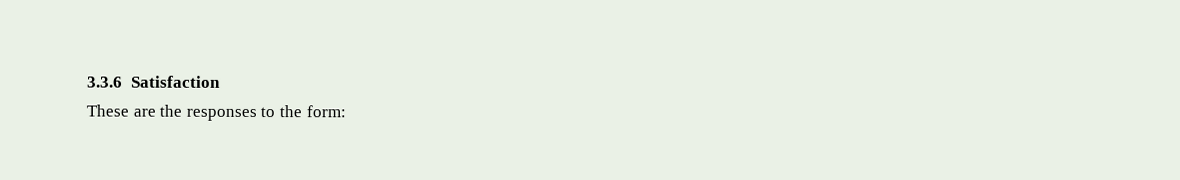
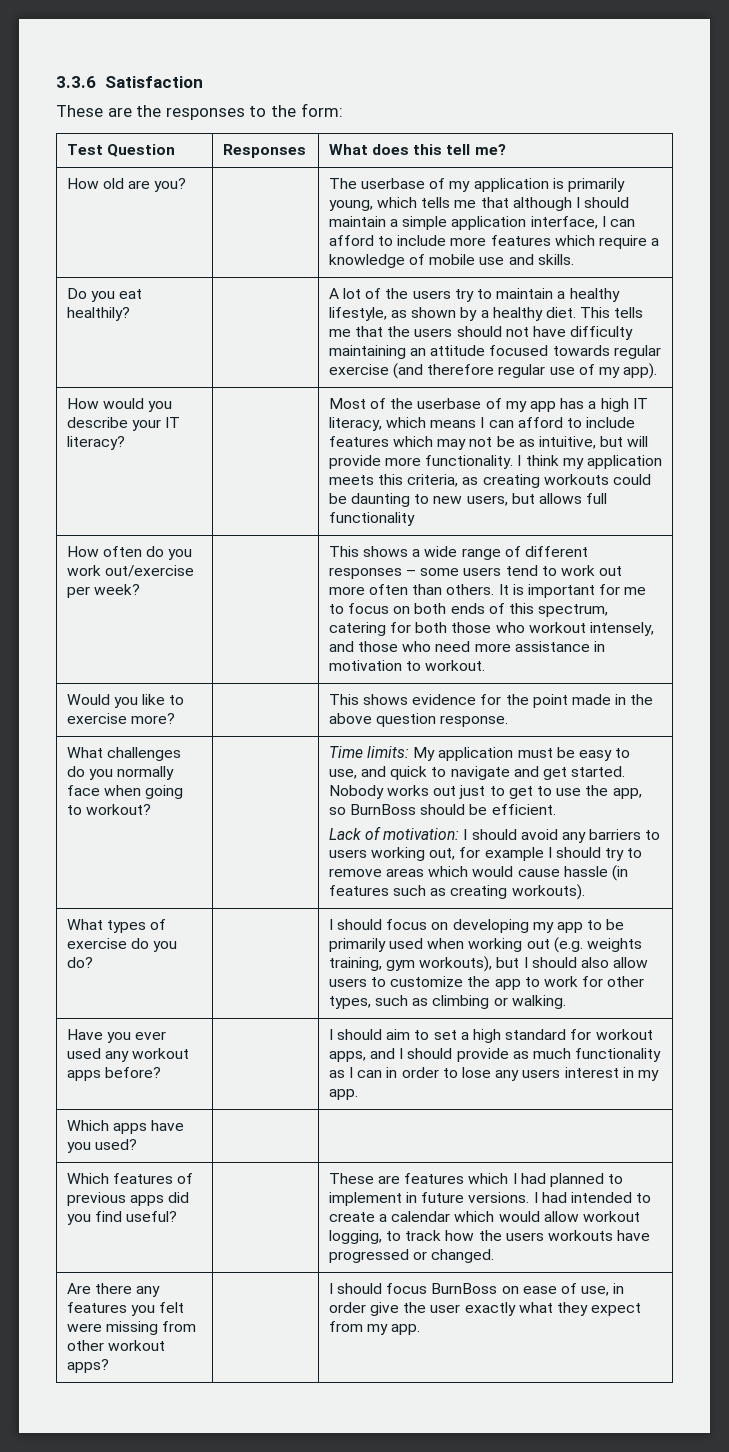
+ Test Question | Responses | What does this tell me?
+ How old are you? | | The userbase of my application is primarily young, which tells me that although I should maintain a simple application interface, I can afford to include more features which require a knowledge of mobile use and skills.
+ Do you eat healthily? | | A lot of the users try to maintain a healthy lifestyle, as shown by a healthy diet. This tells me that the users should not have difficulty maintaining an attitude focused towards regular exercise (and therefore regular use of my app).
+ How would you describe your IT literacy? | | Most of the userbase of my app has a high IT literacy, which means I can afford to include features which may not be as intuitive, but will provide more functionality. I think my application meets this criteria, as creating workouts could be daunting to new users, but allows full functionality
+ How often do you work out/exercise per week? | | This shows a wide range of different responses – some users tend to work out more often than others. It is important for me to focus on both ends of this spectrum, catering for both those who workout intensely, and those who need more assistance in motivation to workout.
+ Would you like to exercise more? | | This shows evidence for the point made in the above question response.
+ What challenges do you normally face when going to workout? | | Time limits: My application must be easy to use, and quick to navigate and get started. Nobody works out just to get to use the app, so BurnBoss should be efficient.
+ Lack of motivation: I should avoid any barriers to users working out, for example I should try to remove areas which would cause hassle (in features such as creating workouts).
+ What types of exercise do you do? | | I should focus on developing my app to be primarily used when working out (e.g. weights training, gym workouts), but I should also allow users to customize the app to work for other types, such as climbing or walking.
+ Have you ever used any workout apps before? | | I should aim to set a high standard for workout apps, and I should provide as much functionality as I can in order to lose any users interest in my app.
+ Which apps have you used? | |
+ Which features of previous apps did you find useful? | | These are features which I had planned to implement in future versions. I had intended to create a calendar which would allow workout logging, to track how the users workouts have progressed or changed.
+ Are there any features you felt were missing from other workout apps? | | I should focus BurnBoss on ease of use, in order give the user exactly what they expect from my app.

